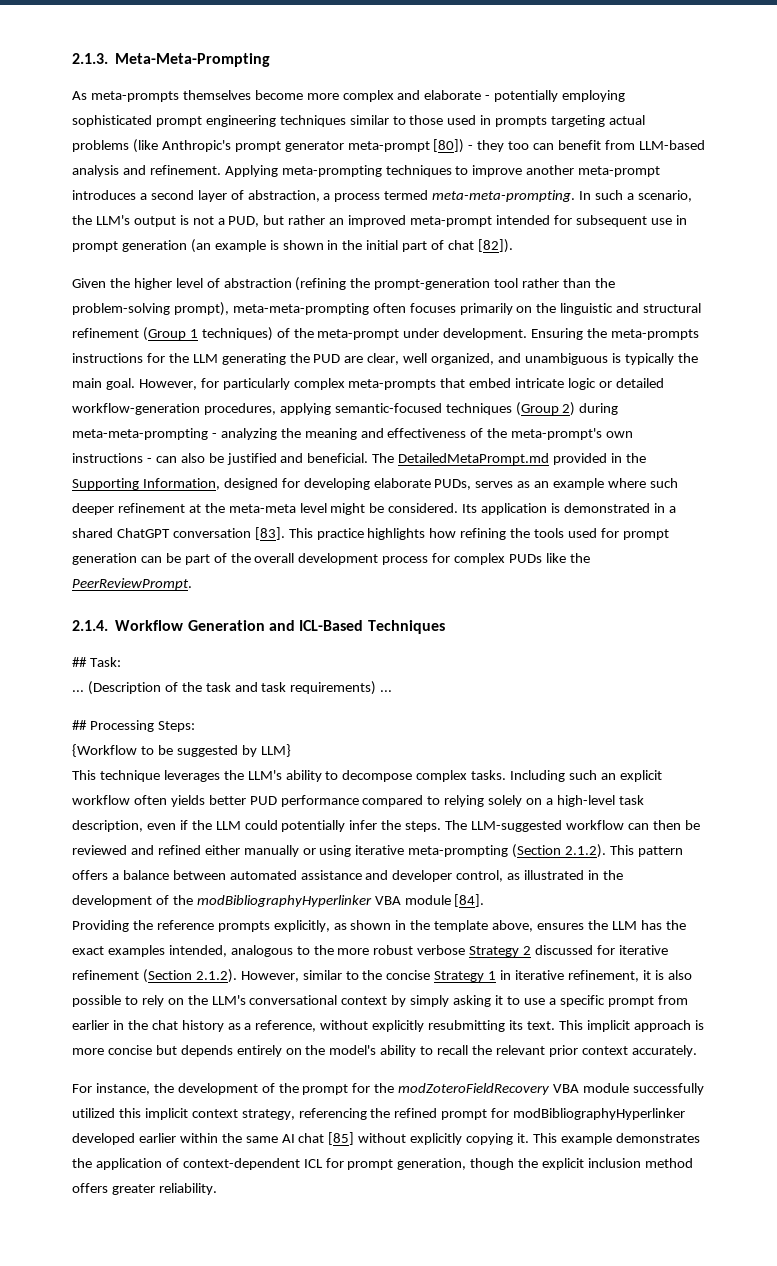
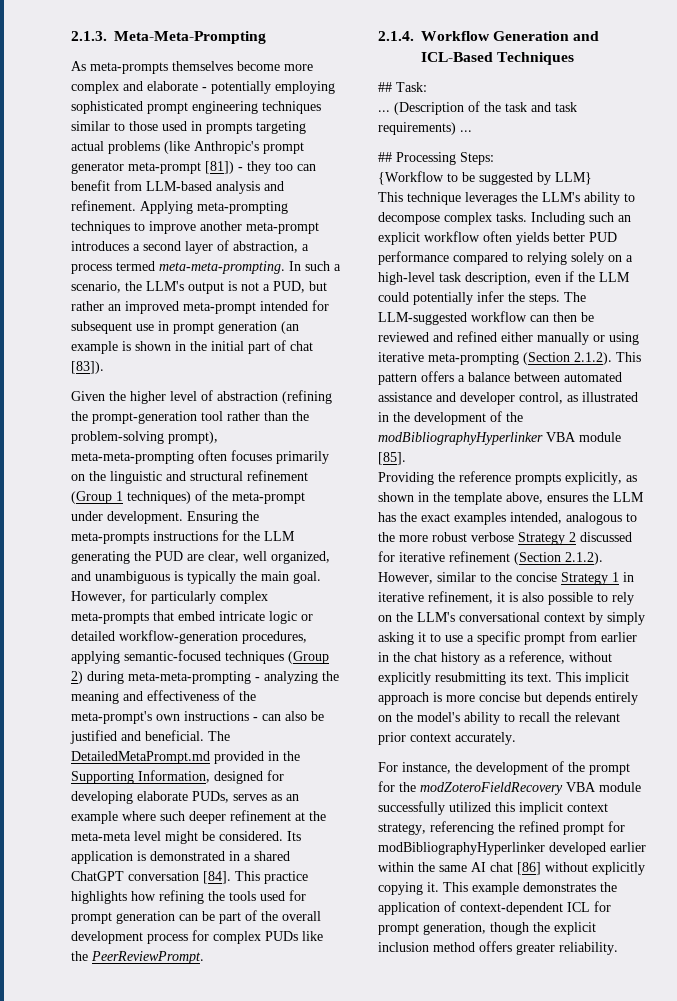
- As meta-prompts themselves become more complex and elaborate - potentially employing sophisticated prompt engineering techniques similar to those used in prompts targeting actual problems (like Anthropic's prompt generator meta-prompt [80]) - they too can benefit from LLM-based analysis and refinement.
+ As meta-prompts themselves become more complex and elaborate - potentially employing sophisticated prompt engineering techniques similar to those used in prompts targeting actual problems (like Anthropic's prompt generator meta-prompt [81]) - they too can benefit from LLM-based analysis and refinement.
- In such a scenario, the LLM's output is not a PUD, but rather an improved meta-prompt intended for subsequent use in prompt generation (an example is shown in the initial part of chat [82]).
+ In such a scenario, the LLM's output is not a PUD, but rather an improved meta-prompt intended for subsequent use in prompt generation (an example is shown in the initial part of chat [83]).
- Its application is demonstrated in a shared ChatGPT conversation [83].
+ Its application is demonstrated in a shared ChatGPT conversation [84].
- The LLM-suggested workflow can then be reviewed and refined either manually or using iterative meta-prompting (Section 2.1.2). This pattern offers a balance between automated assistance and developer control, as illustrated in the development of the modBibliographyHyperlinker VBA module [84].
+ The LLM-suggested workflow can then be reviewed and refined either manually or using iterative meta-prompting (Section 2.1.2). This pattern offers a balance between automated assistance and developer control, as illustrated in the development of the modBibliographyHyperlinker VBA module [85].
- For instance, the development of the prompt for the modZoteroFieldRecovery VBA module successfully utilized this implicit context strategy, referencing the refined prompt for modBibliographyHyperlinker developed earlier within the same AI chat [85] without explicitly copying it.
+ For instance, the development of the prompt for the modZoteroFieldRecovery VBA module successfully utilized this implicit context strategy, referencing the refined prompt for modBibliographyHyperlinker developed earlier within the same AI chat [86] without explicitly copying it.

